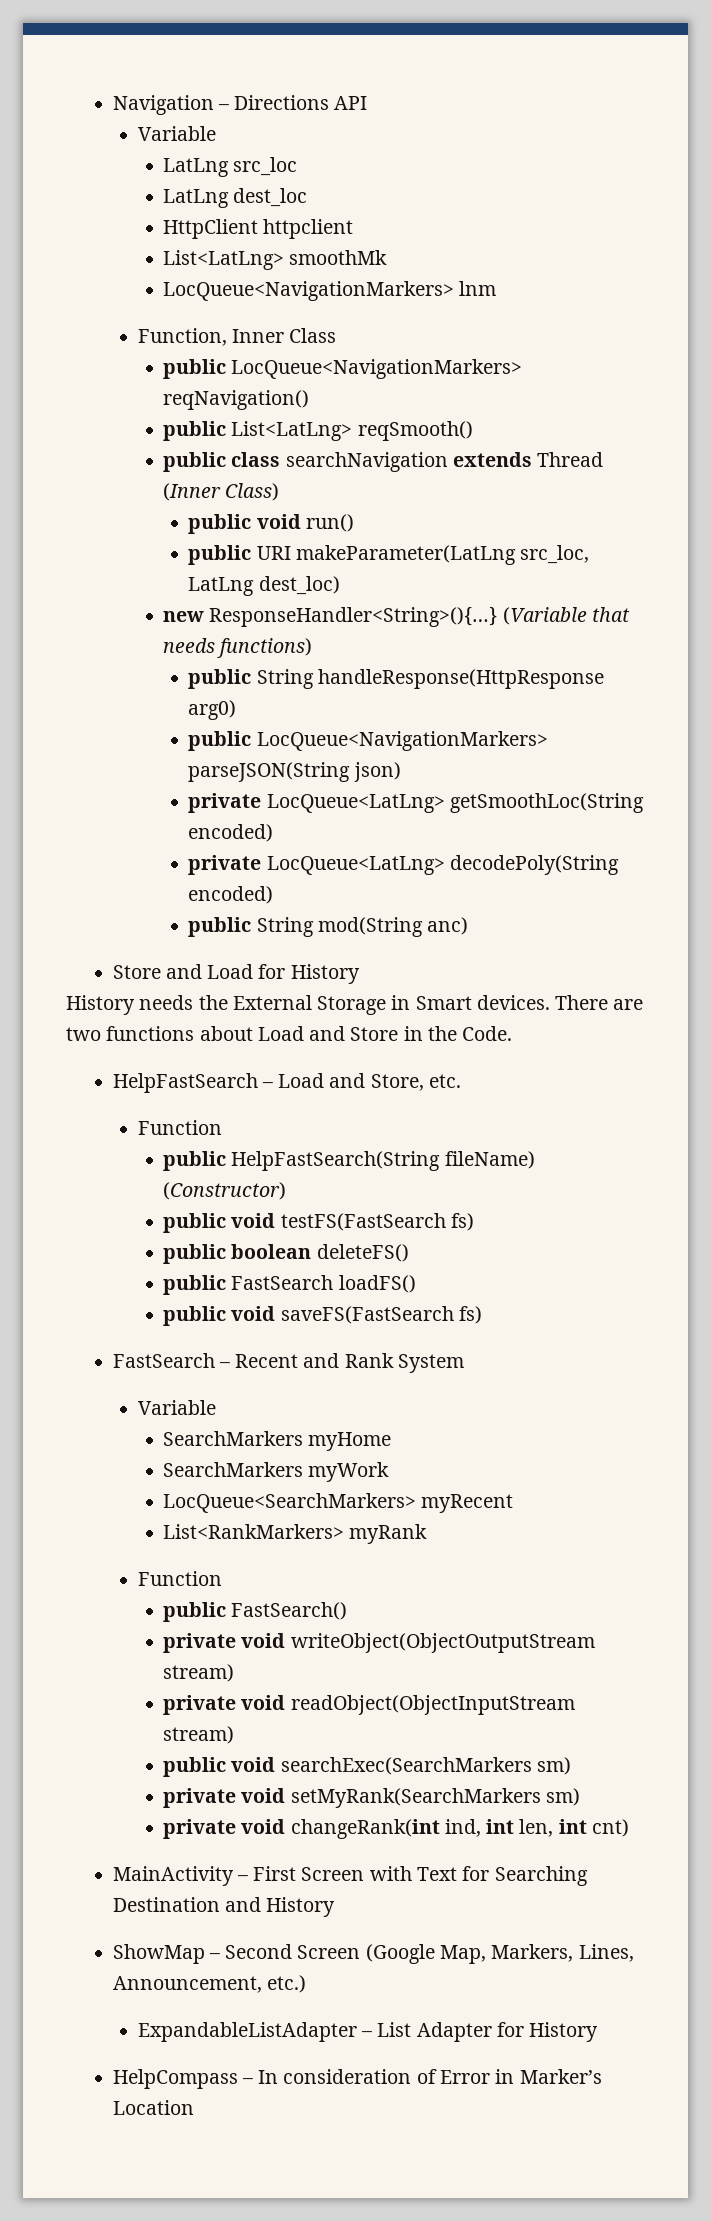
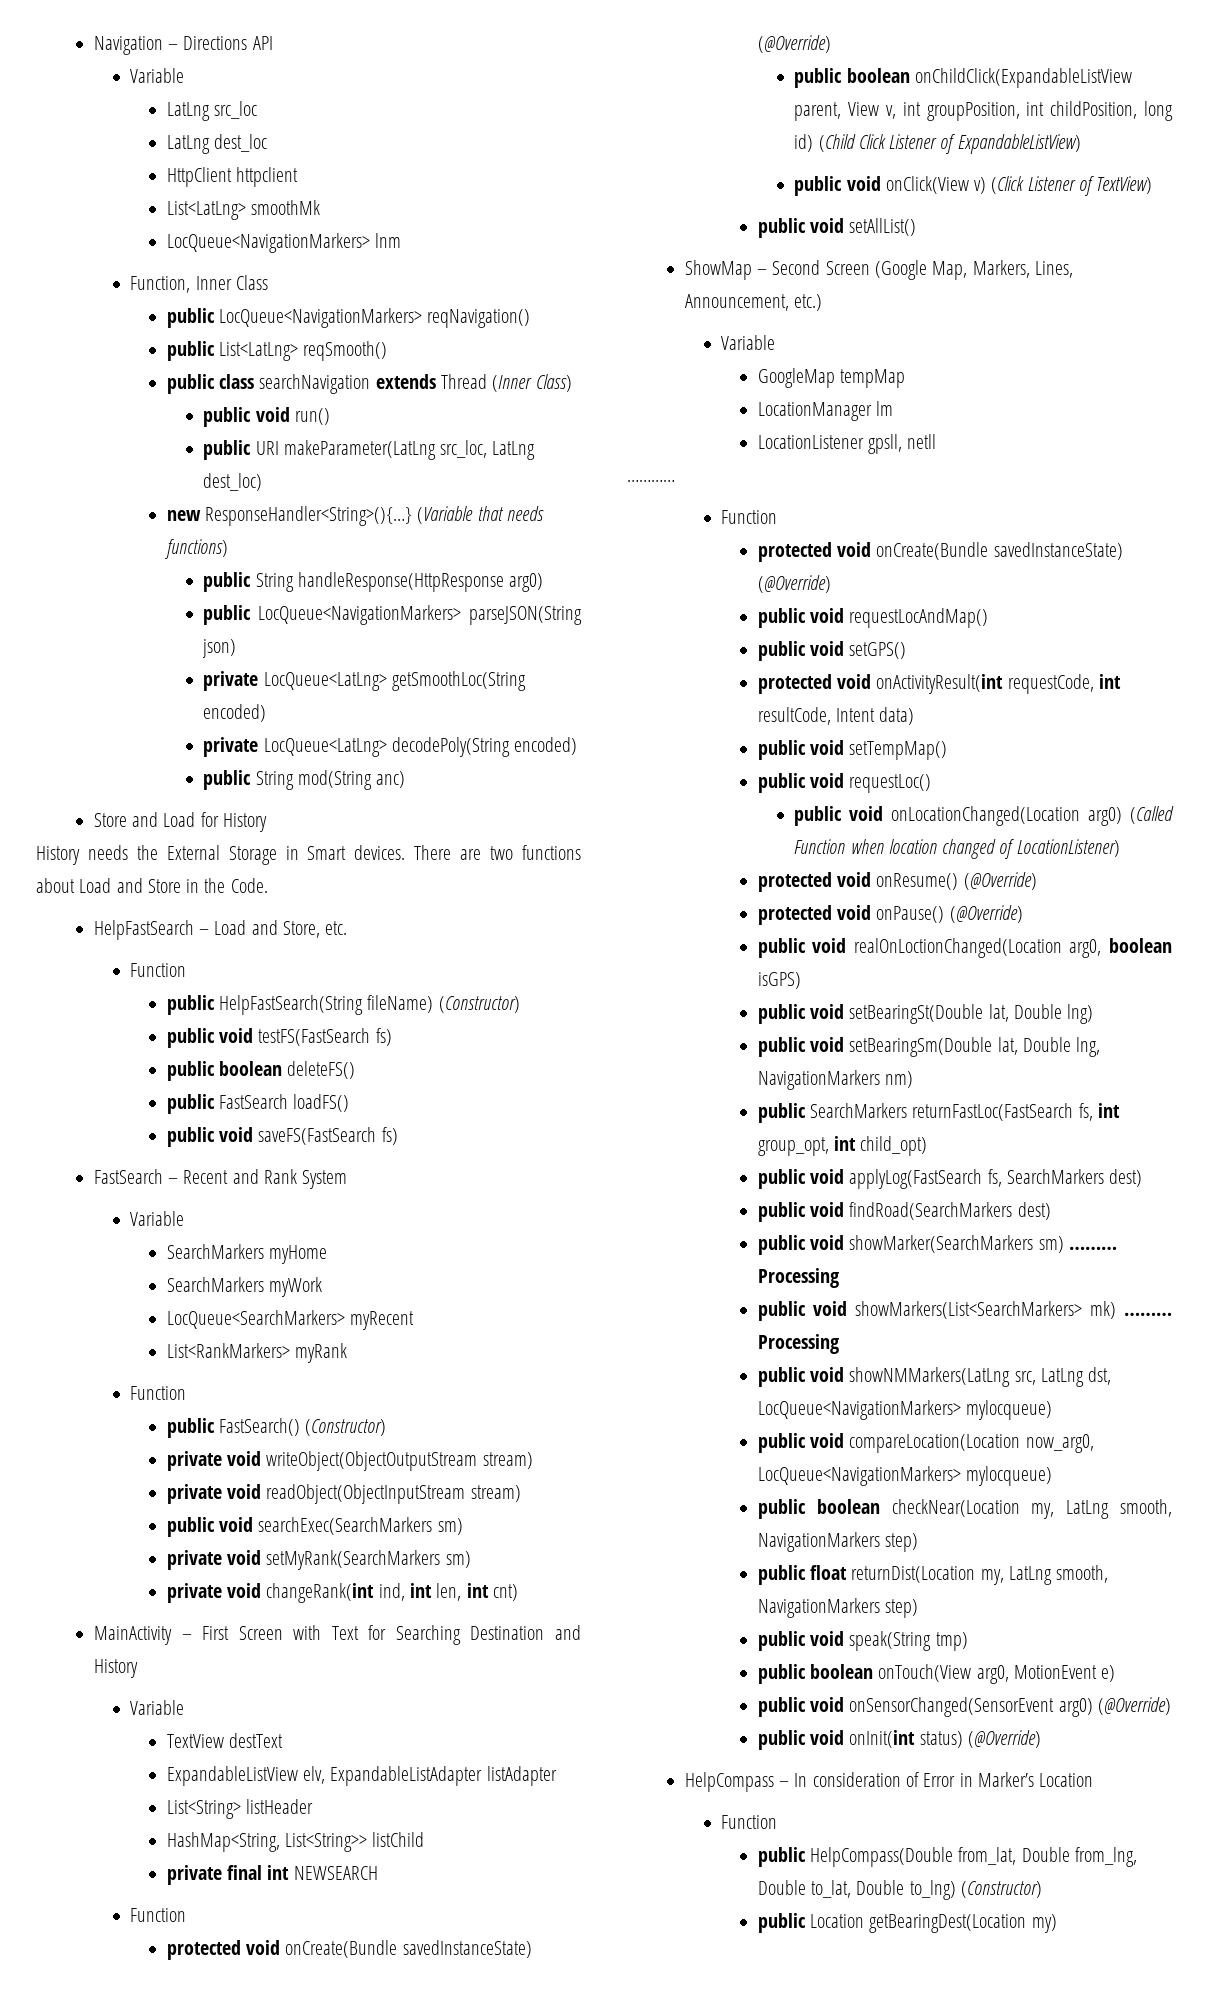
- public FastSearch()
+ public FastSearch() (Constructor)
  MainActivity – First Screen with Text for Searching Destination and History
+ Variable
+ TextView destText
+ ExpandableListView elv, ExpandableListAdapter listAdapter
+ List<String> listHeader
+ HashMap<String, List<String>> listChild
+ private final int NEWSEARCH
+ Function
+ protected void onCreate(Bundle savedInstanceState) (@Override)
+ public boolean onChildClick(ExpandableListView parent, View v, int groupPosition, int childPosition, long id) (Child Click Listener of ExpandableListView)
+ public void onClick(View v) (Click Listener of TextView)
+ public void setAllList()
  ShowMap – Second Screen (Google Map, Markers, Lines, Announcement, etc.)
- ExpandableListAdapter – List Adapter for History
+ Variable
+ GoogleMap tempMap
+ LocationManager lm
+ LocationListener gpsll, netll
+ …………
+ Function
+ protected void onCreate(Bundle savedInstanceState) (@Override)
+ public void requestLocAndMap()
+ public void setGPS()
+ protected void onActivityResult(int requestCode, int resultCode, Intent data)
+ public void setTempMap()
+ public void requestLoc()
+ public void onLocationChanged(Location arg0) (Called Function when location changed of LocationListener)
+ protected void onResume() (@Override)
+ protected void onPause() (@Override)
+ public void realOnLoctionChanged(Location arg0, boolean isGPS)
+ public void setBearingSt(Double lat, Double lng)
+ public void setBearingSm(Double lat, Double lng, NavigationMarkers nm)
+ public SearchMarkers returnFastLoc(FastSearch fs, int group_opt, int child_opt)
+ public void applyLog(FastSearch fs, SearchMarkers dest)
+ public void findRoad(SearchMarkers dest)
+ public void showMarker(SearchMarkers sm) ……… Processing
+ public void showMarkers(List<SearchMarkers> mk) ……… Processing
+ public void showNMMarkers(LatLng src, LatLng dst, LocQueue<NavigationMarkers> mylocqueue)
+ public void compareLocation(Location now_arg0, LocQueue<NavigationMarkers> mylocqueue)
+ public boolean checkNear(Location my, LatLng smooth, NavigationMarkers step)
+ public float returnDist(Location my, LatLng smooth, NavigationMarkers step)
+ public void speak(String tmp)
+ public boolean onTouch(View arg0, MotionEvent e)
+ public void onSensorChanged(SensorEvent arg0) (@Override)
+ public void onInit(int status) (@Override)
  HelpCompass – In consideration of Error in Marker’s Location
+ Function
+ public HelpCompass(Double from_lat, Double from_lng, Double to_lat, Double to_lng) (Constructor)
+ public Location getBearingDest(Location my)

